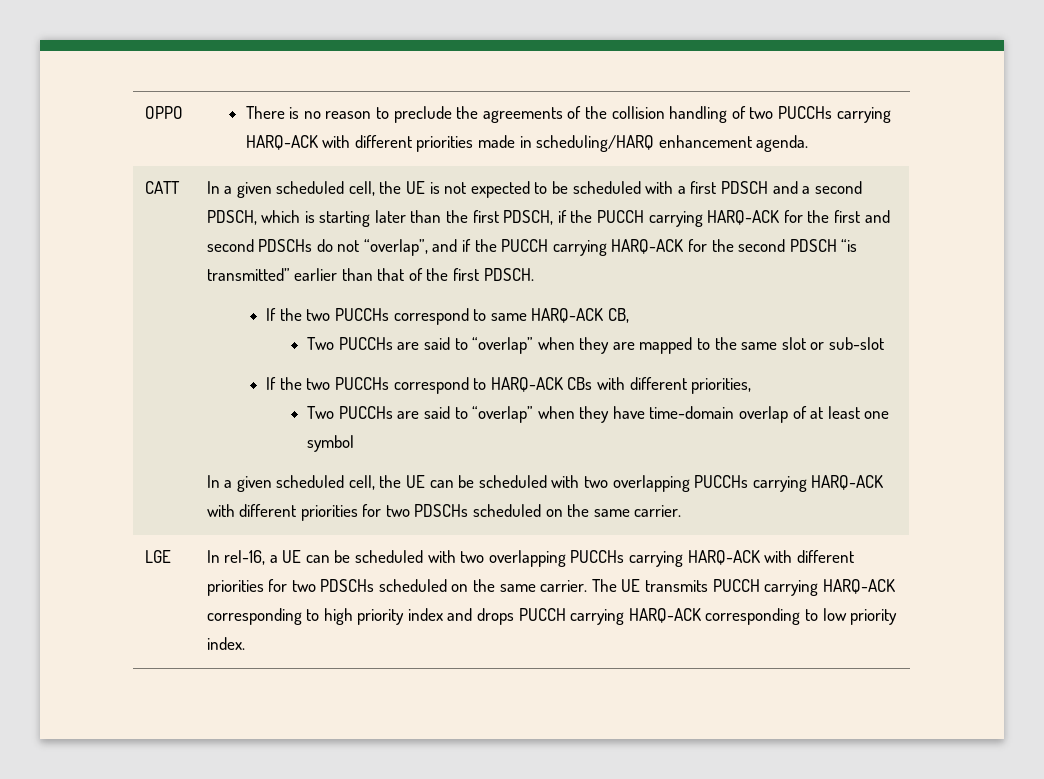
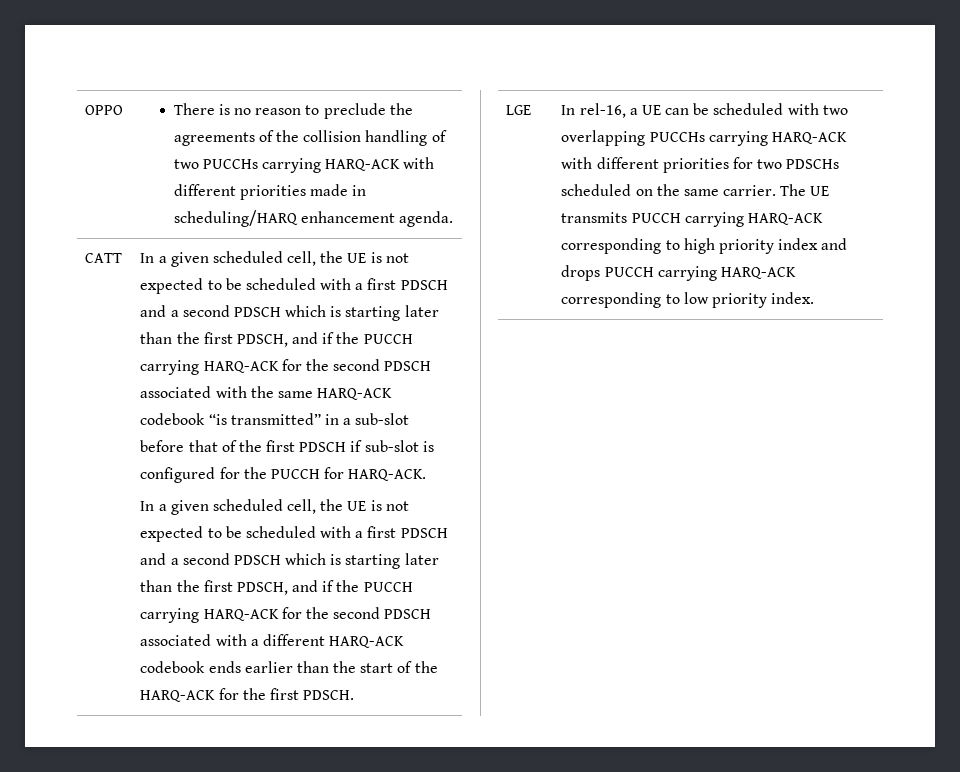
- In a given scheduled cell, the UE is not expected to be scheduled with a first PDSCH and a second PDSCH, which is starting later than the first PDSCH, if the PUCCH carrying HARQ-ACK for the first and second PDSCHs do not “overlap”, and if the PUCCH carrying HARQ-ACK for the second PDSCH “is transmitted” earlier than that of the first PDSCH.
- If the two PUCCHs correspond to same HARQ-ACK CB,
- Two PUCCHs are said to “overlap” when they are mapped to the same slot or sub-slot
- If the two PUCCHs correspond to HARQ-ACK CBs with different priorities,
- Two PUCCHs are said to “overlap” when they have time-domain overlap of at least one symbol
- In a given scheduled cell, the UE can be scheduled with two overlapping PUCCHs carrying HARQ-ACK with different priorities for two PDSCHs scheduled on the same carrier.
+ In a given scheduled cell, the UE is not expected to be scheduled with a first PDSCH and a second PDSCH which is starting later than the first PDSCH, and if the PUCCH carrying HARQ-ACK for the second PDSCH associated with the same HARQ-ACK codebook “is transmitted” in a sub-slot before that of the first PDSCH if sub-slot is configured for the PUCCH for HARQ-ACK.
+ In a given scheduled cell, the UE is not expected to be scheduled with a first PDSCH and a second PDSCH which is starting later than the first PDSCH, and if the PUCCH carrying HARQ-ACK for the second PDSCH associated with a different HARQ-ACK codebook ends earlier than the start of the HARQ-ACK for the first PDSCH.

